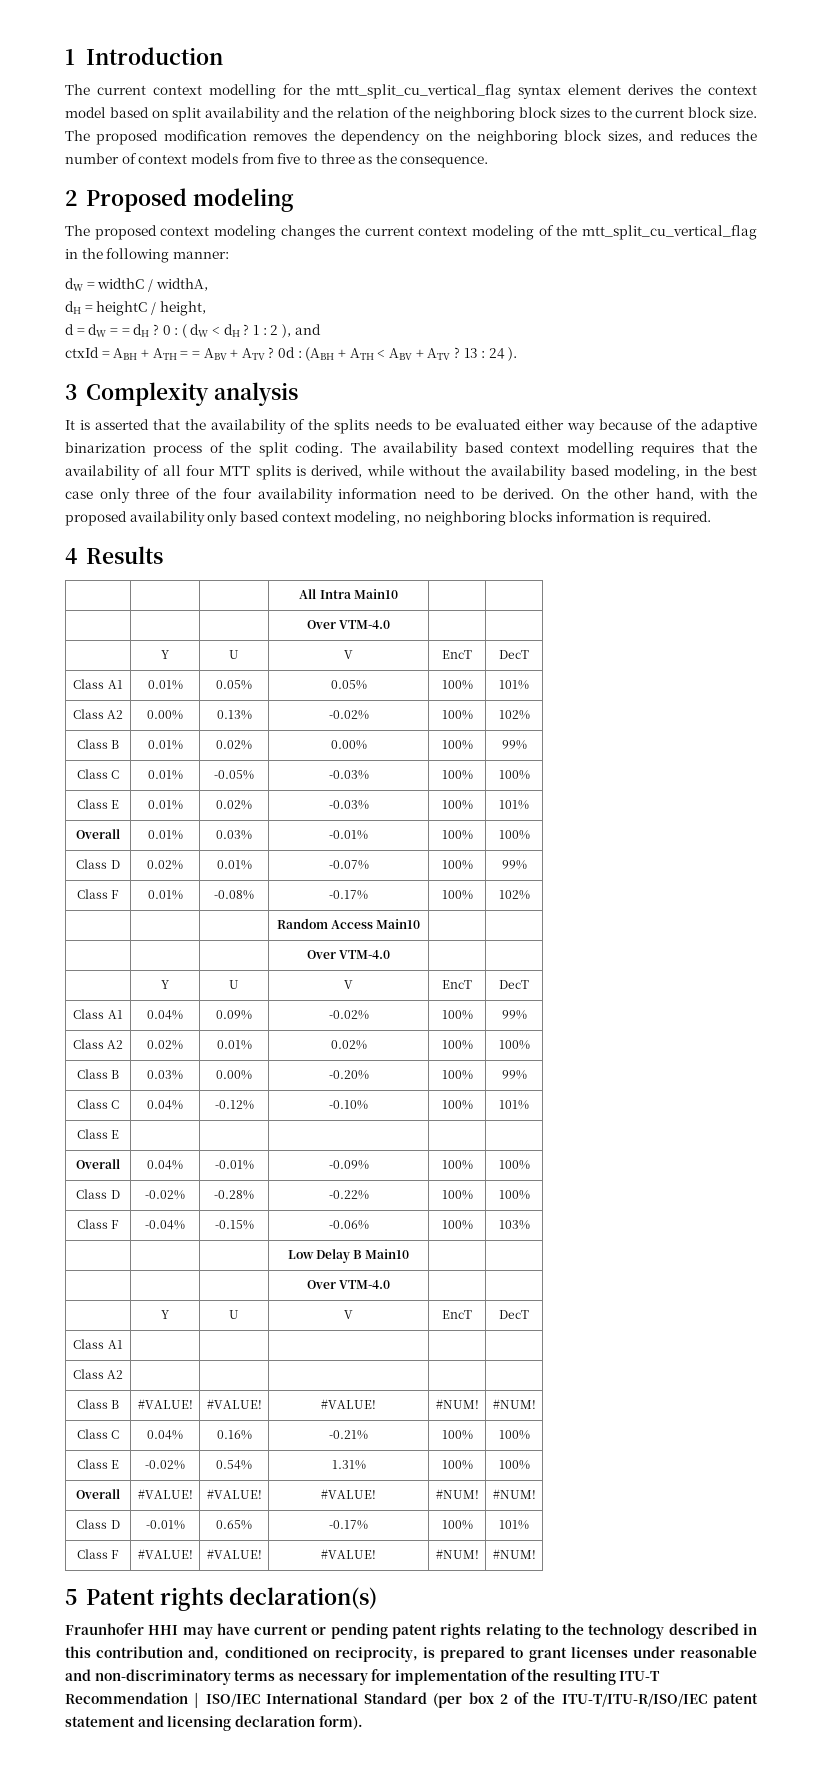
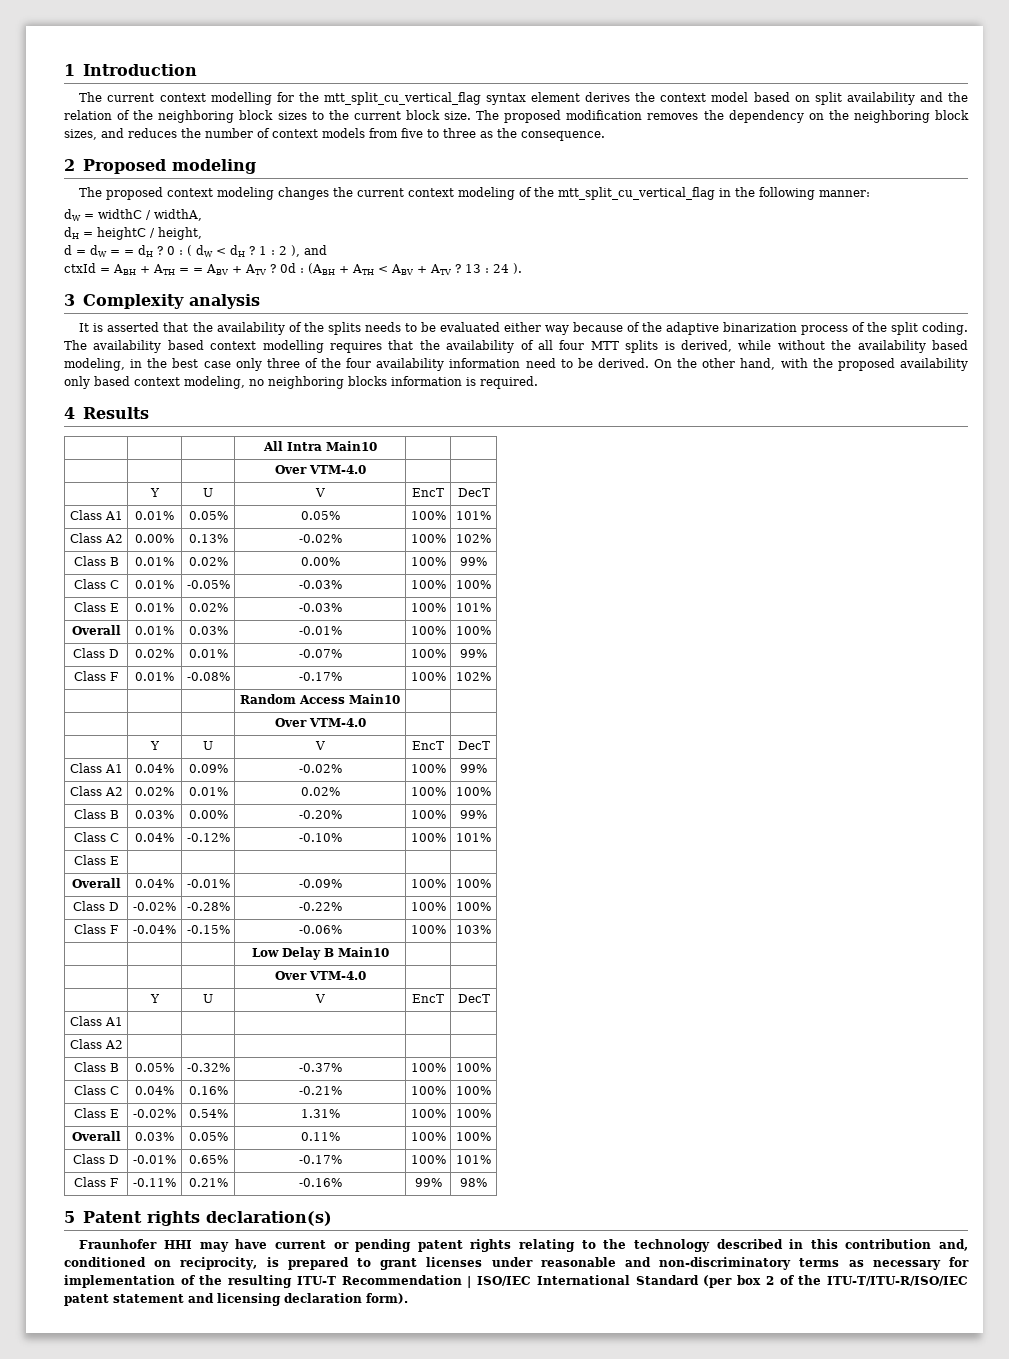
- Class B | #VALUE! | #VALUE! | #VALUE! | #NUM! | #NUM!
+ Class B | 0.05% | -0.32% | -0.37% | 100% | 100%
- Overall | #VALUE! | #VALUE! | #VALUE! | #NUM! | #NUM!
+ Overall | 0.03% | 0.05% | 0.11% | 100% | 100%
- Class F | #VALUE! | #VALUE! | #VALUE! | #NUM! | #NUM!
+ Class F | -0.11% | 0.21% | -0.16% | 99% | 98%

